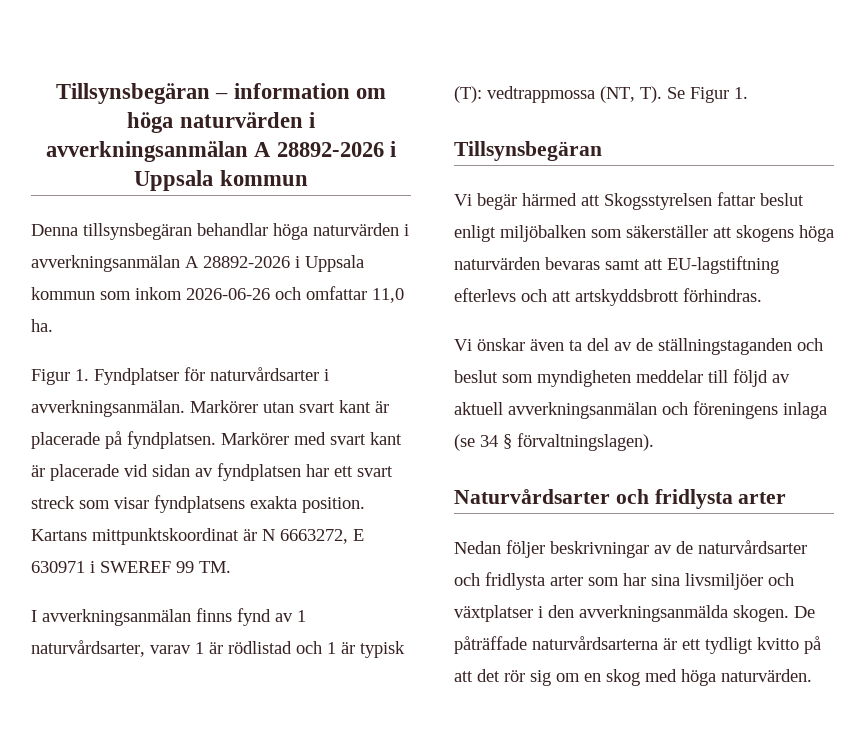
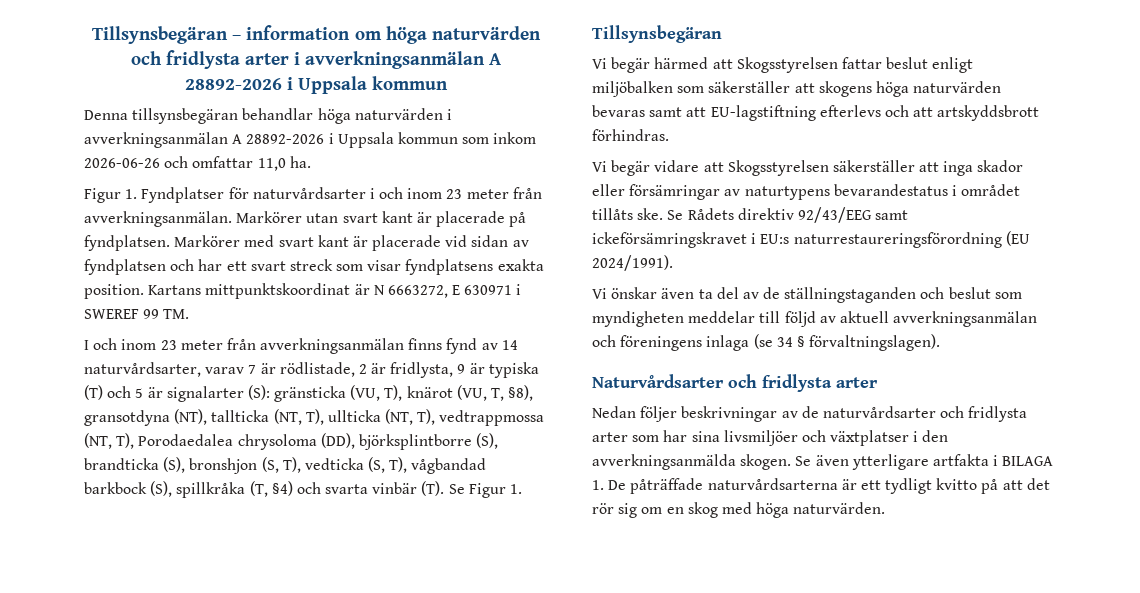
- Tillsynsbegäran – information om höga naturvärden i avverkningsanmälan A 28892-2026 i Uppsala kommun
+ Tillsynsbegäran – information om höga naturvärden och fridlysta arter i avverkningsanmälan A 28892-2026 i Uppsala kommun
- Figur 1. Fyndplatser för naturvårdsarter i avverkningsanmälan.
+ Figur 1. Fyndplatser för naturvårdsarter i och inom 23 meter från avverkningsanmälan.
- Markörer med svart kant är placerade vid sidan av fyndplatsen har ett svart streck som visar fyndplatsens exakta position.
+ Markörer med svart kant är placerade vid sidan av fyndplatsen och har ett svart streck som visar fyndplatsens exakta position.
- I avverkningsanmälan finns fynd av 1 naturvårdsarter, varav 1 är rödlistad och 1 är typisk (T): vedtrappmossa (NT, T). Se Figur 1.
+ I och inom 23 meter från avverkningsanmälan finns fynd av 14 naturvårdsarter, varav 7 är rödlistade, 2 är fridlysta, 9 är typiska (T) och 5 är signalarter (S): gränsticka (VU, T), knärot (VU, T, §8), gransotdyna (NT), tallticka (NT, T), ullticka (NT, T), vedtrappmossa (NT, T), Porodaedalea chrysoloma (DD), björksplintborre (S), brandticka (S), bronshjon (S, T), vedticka (S, T), vågbandad barkbock (S), spillkråka (T, §4) och svarta vinbär (T). Se Figur 1.
+ Vi begär vidare att Skogsstyrelsen säkerställer att inga skador eller försämringar av naturtypens bevarandestatus i området tillåts ske. Se Rådets direktiv 92/43/EEG samt ickeförsämringskravet i EU:s naturrestaureringsförordning (EU 2024/1991).
- De påträffade naturvårdsarterna är ett tydligt kvitto på att det rör sig om en skog med höga naturvärden.
+ Se även ytterligare artfakta i BILAGA 1. De påträffade naturvårdsarterna är ett tydligt kvitto på att det rör sig om en skog med höga naturvärden.

